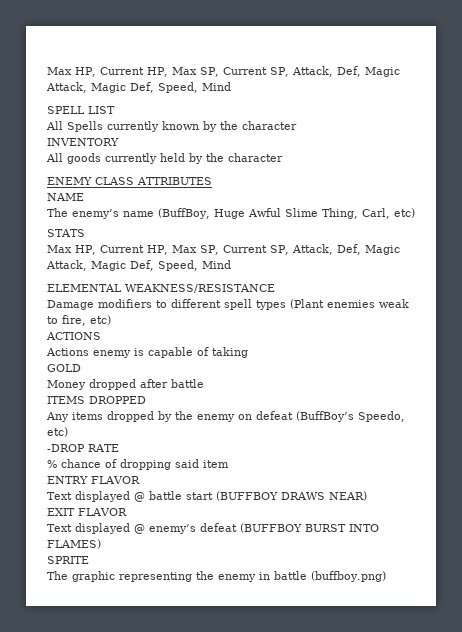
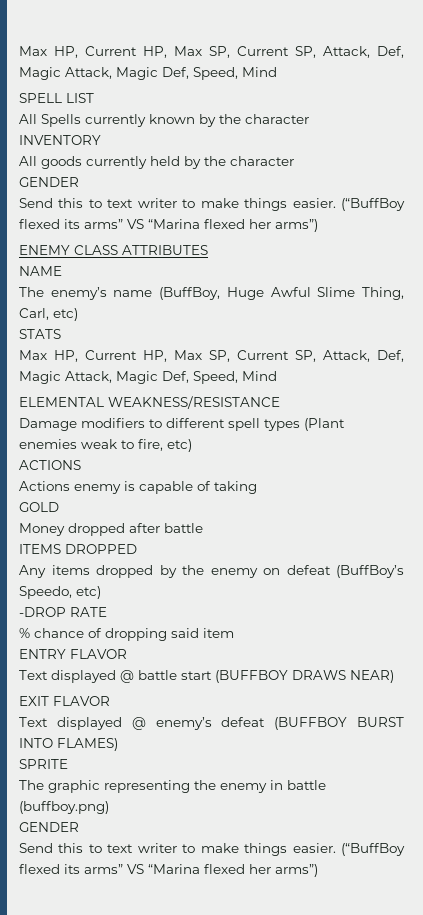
  All goods currently held by the character
+ GENDER
+ Send this to text writer to make things easier. (“BuffBoy flexed its arms” VS “Marina flexed her arms”)
  The graphic representing the enemy in battle (buffboy.png)
+ GENDER
+ Send this to text writer to make things easier. (“BuffBoy flexed its arms” VS “Marina flexed her arms”)

